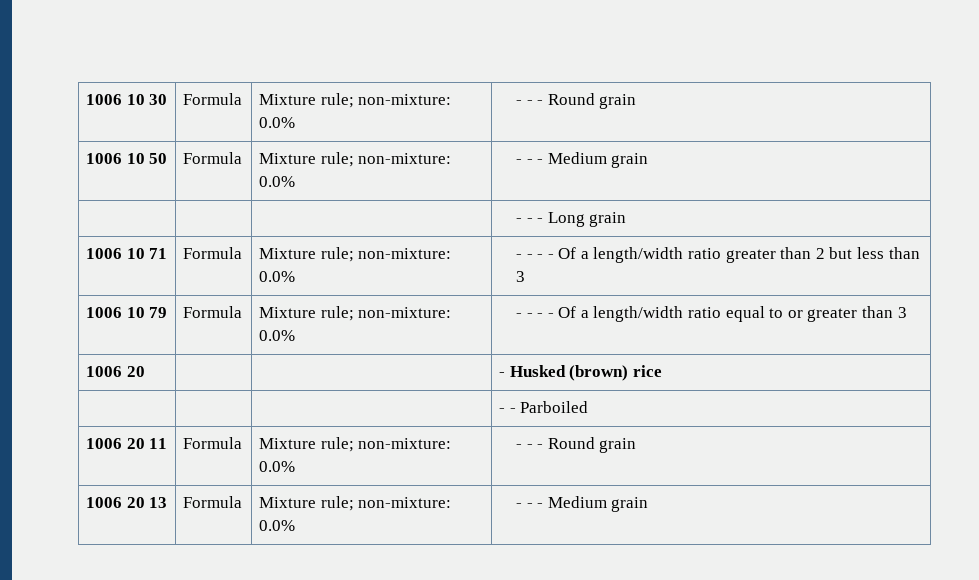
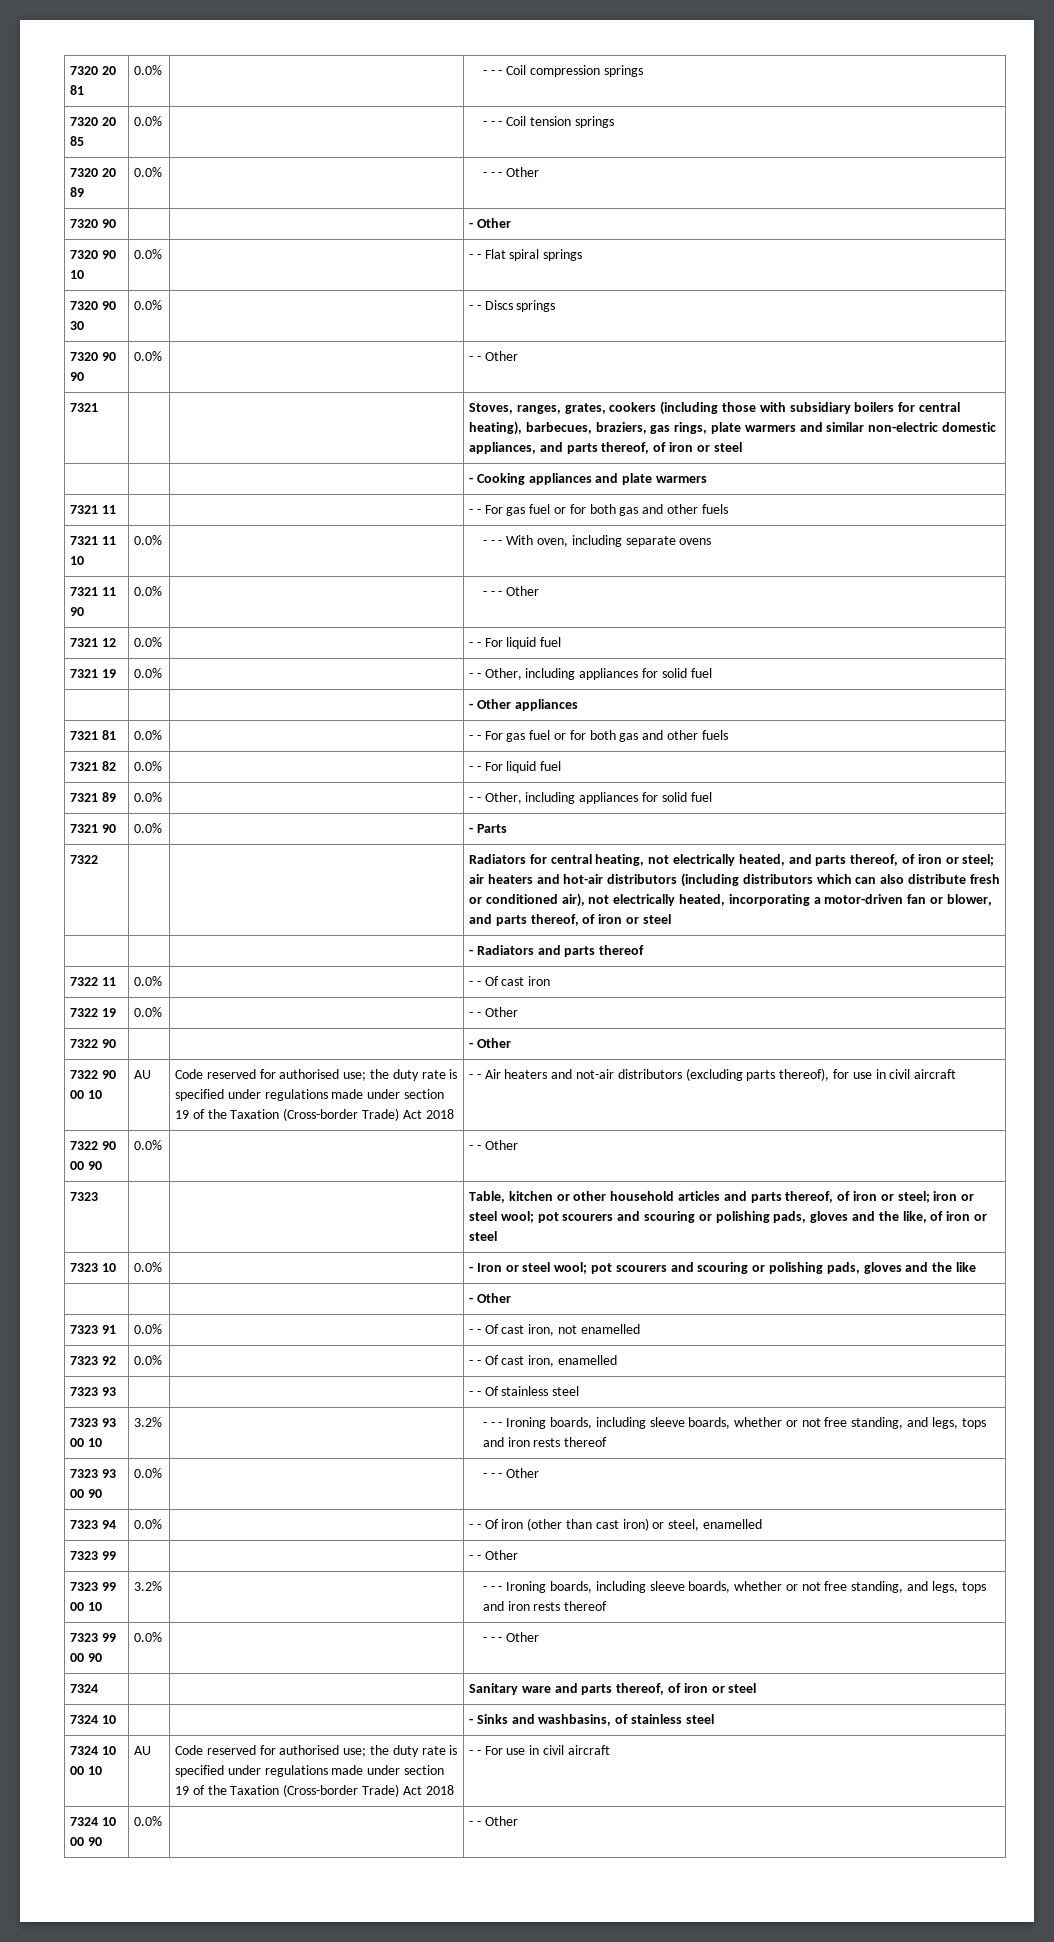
- 1006 10 30 | Formula | Mixture rule; non-mixture: 0.0% | - - - Round grain
- 1006 10 50 | Formula | Mixture rule; non-mixture: 0.0% | - - - Medium grain
- | | | - - - Long grain
- 1006 10 71 | Formula | Mixture rule; non-mixture: 0.0% | - - - - Of a length/width ratio greater than 2 but less than 3
- 1006 10 79 | Formula | Mixture rule; non-mixture: 0.0% | - - - - Of a length/width ratio equal to or greater than 3
- 1006 20 | | | - Husked (brown) rice
- | | | - - Parboiled
- 1006 20 11 | Formula | Mixture rule; non-mixture: 0.0% | - - - Round grain
- 1006 20 13 | Formula | Mixture rule; non-mixture: 0.0% | - - - Medium grain
+ 7320 20 81 | 0.0% | | - - - Coil compression springs
+ 7320 20 85 | 0.0% | | - - - Coil tension springs
+ 7320 20 89 | 0.0% | | - - - Other
+ 7320 90 | | | - Other
+ 7320 90 10 | 0.0% | | - - Flat spiral springs
+ 7320 90 30 | 0.0% | | - - Discs springs
+ 7320 90 90 | 0.0% | | - - Other
+ 7321 | | | Stoves, ranges, grates, cookers (including those with subsidiary boilers for central heating), barbecues, braziers, gas rings, plate warmers and similar non-electric domestic appliances, and parts thereof, of iron or steel
+ | | | - Cooking appliances and plate warmers
+ 7321 11 | | | - - For gas fuel or for both gas and other fuels
+ 7321 11 10 | 0.0% | | - - - With oven, including separate ovens
+ 7321 11 90 | 0.0% | | - - - Other
+ 7321 12 | 0.0% | | - - For liquid fuel
+ 7321 19 | 0.0% | | - - Other, including appliances for solid fuel
+ | | | - Other appliances
+ 7321 81 | 0.0% | | - - For gas fuel or for both gas and other fuels
+ 7321 82 | 0.0% | | - - For liquid fuel
+ 7321 89 | 0.0% | | - - Other, including appliances for solid fuel
+ 7321 90 | 0.0% | | - Parts
+ 7322 | | | Radiators for central heating, not electrically heated, and parts thereof, of iron or steel; air heaters and hot-air distributors (including distributors which can also distribute fresh or conditioned air), not electrically heated, incorporating a motor-driven fan or blower, and parts thereof, of iron or steel
+ | | | - Radiators and parts thereof
+ 7322 11 | 0.0% | | - - Of cast iron
+ 7322 19 | 0.0% | | - - Other
+ 7322 90 | | | - Other
+ 7322 90 00 10 | AU | Code reserved for authorised use; the duty rate is specified under regulations made under section 19 of the Taxation (Cross-border Trade) Act 2018 | - - Air heaters and not-air distributors (excluding parts thereof), for use in civil aircraft
+ 7322 90 00 90 | 0.0% | | - - Other
+ 7323 | | | Table, kitchen or other household articles and parts thereof, of iron or steel; iron or steel wool; pot scourers and scouring or polishing pads, gloves and the like, of iron or steel
+ 7323 10 | 0.0% | | - Iron or steel wool; pot scourers and scouring or polishing pads, gloves and the like
+ | | | - Other
+ 7323 91 | 0.0% | | - - Of cast iron, not enamelled
+ 7323 92 | 0.0% | | - - Of cast iron, enamelled
+ 7323 93 | | | - - Of stainless steel
+ 7323 93 00 10 | 3.2% | | - - - Ironing boards, including sleeve boards, whether or not free standing, and legs, tops and iron rests thereof
+ 7323 93 00 90 | 0.0% | | - - - Other
+ 7323 94 | 0.0% | | - - Of iron (other than cast iron) or steel, enamelled
+ 7323 99 | | | - - Other
+ 7323 99 00 10 | 3.2% | | - - - Ironing boards, including sleeve boards, whether or not free standing, and legs, tops and iron rests thereof
+ 7323 99 00 90 | 0.0% | | - - - Other
+ 7324 | | | Sanitary ware and parts thereof, of iron or steel
+ 7324 10 | | | - Sinks and washbasins, of stainless steel
+ 7324 10 00 10 | AU | Code reserved for authorised use; the duty rate is specified under regulations made under section 19 of the Taxation (Cross-border Trade) Act 2018 | - - For use in civil aircraft
+ 7324 10 00 90 | 0.0% | | - - Other

